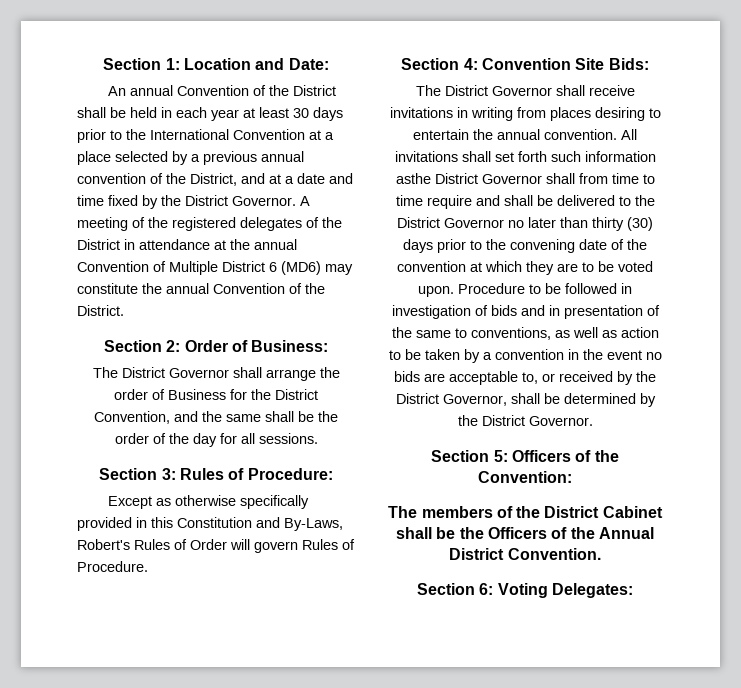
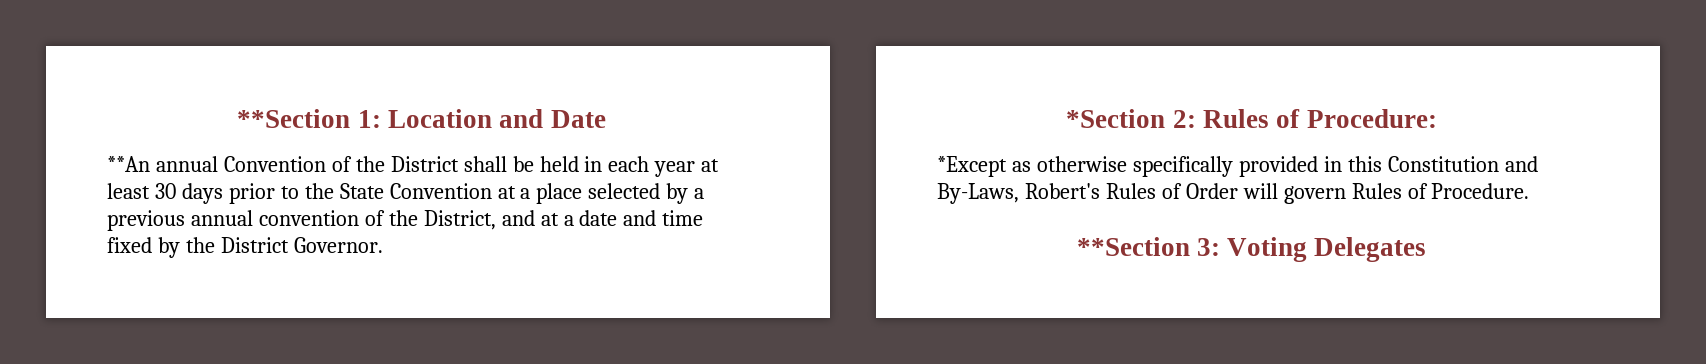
- Section 1: Location and Date:
- An annual Convention of the District shall be held in each year at least 30 days prior to the International Convention at a place selected by a previous annual convention of the District, and at a date and time fixed by the District Governor. A meeting of the registered delegates of the District in attendance at the annual Convention of Multiple District 6 (MD6) may constitute the annual Convention of the District.
- Section 2: Order of Business:
- The District Governor shall arrange the order of Business for the District Convention, and the same shall be the order of the day for all sessions.
- Section 3: Rules of Procedure:
+ **Section 1: Location and Date
+ **An annual Convention of the District shall be held in each year at least 30 days prior to the State Convention at a place selected by a previous annual convention of the District, and at a date and time fixed by the District Governor.
+ *Section 2: Rules of Procedure:
- Except as otherwise specifically provided in this Constitution and By-Laws, Robert's Rules of Order will govern Rules of Procedure.
+ *Except as otherwise specifically provided in this Constitution and By-Laws, Robert's Rules of Order will govern Rules of Procedure.
- Section 4: Convention Site Bids:
- The District Governor shall receive invitations in writing from places desiring to entertain the annual convention. All invitations shall set forth such information asthe District Governor shall from time to time require and shall be delivered to the District Governor no later than thirty (30) days prior to the convening date of the convention at which they are to be voted upon. Procedure to be followed in investigation of bids and in presentation of the same to conventions, as well as action to be taken by a convention in the event no bids are acceptable to, or received by the District Governor, shall be determined by the District Governor.
- Section 5: Officers of the Convention:
- The members of the District Cabinet shall be the Officers of the Annual District Convention.
- Section 6: Voting Delegates:
+ **Section 3: Voting Delegates

